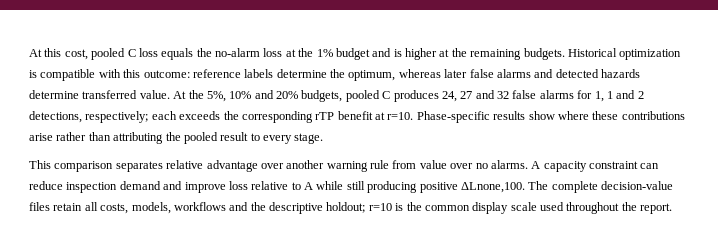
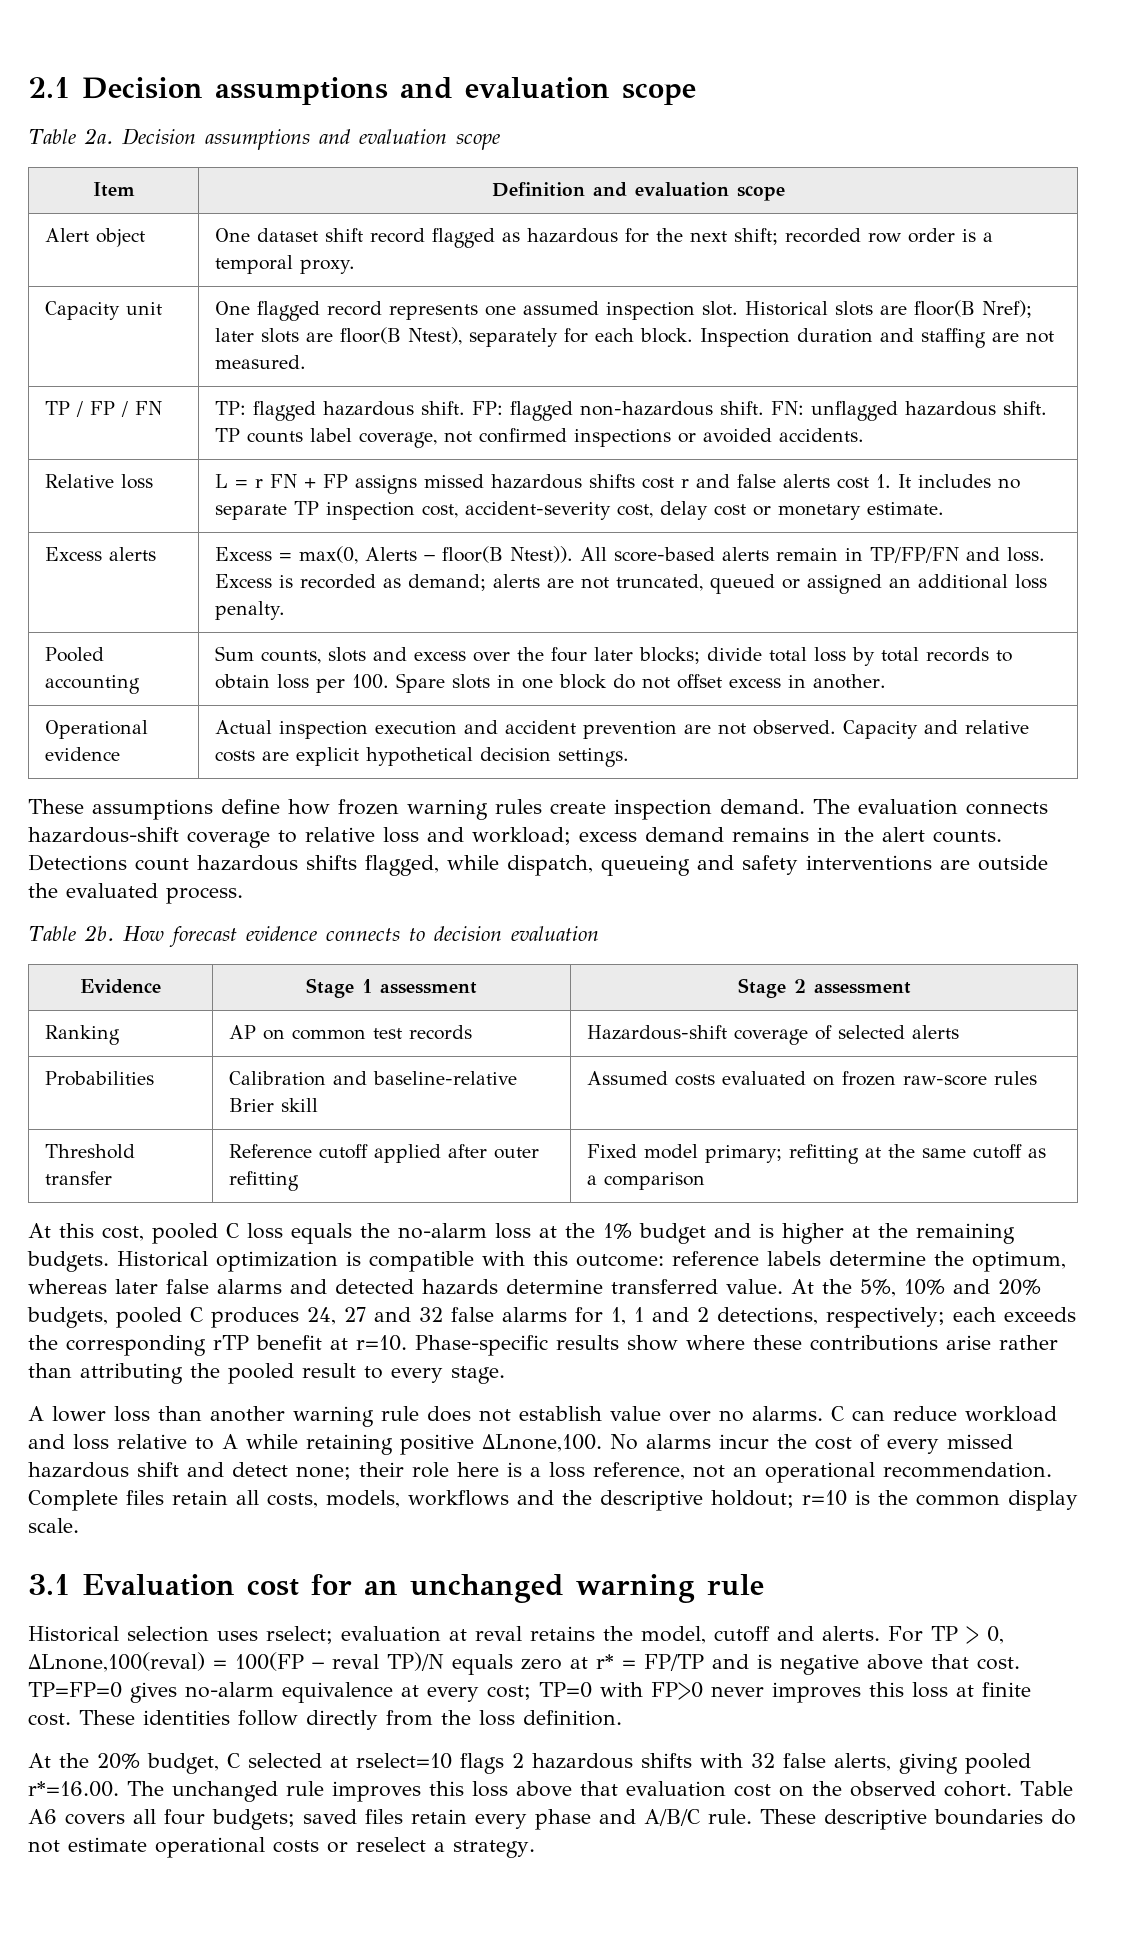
+ 2.1 Decision assumptions and evaluation scope
+ Table 2a. Decision assumptions and evaluation scope
+ Item | Definition and evaluation scope
+ Alert object | One dataset shift record flagged as hazardous for the next shift; recorded row order is a temporal proxy.
+ Capacity unit | One flagged record represents one assumed inspection slot. Historical slots are floor(B Nref); later slots are floor(B Ntest), separately for each block. Inspection duration and staffing are not measured.
+ TP / FP / FN | TP: flagged hazardous shift. FP: flagged non-hazardous shift. FN: unflagged hazardous shift. TP counts label coverage, not confirmed inspections or avoided accidents.
+ Relative loss | L = r FN + FP assigns missed hazardous shifts cost r and false alerts cost 1. It includes no separate TP inspection cost, accident-severity cost, delay cost or monetary estimate.
+ Excess alerts | Excess = max(0, Alerts − floor(B Ntest)). All score-based alerts remain in TP/FP/FN and loss. Excess is recorded as demand; alerts are not truncated, queued or assigned an additional loss penalty.
+ Pooled accounting | Sum counts, slots and excess over the four later blocks; divide total loss by total records to obtain loss per 100. Spare slots in one block do not offset excess in another.
+ Operational evidence | Actual inspection execution and accident prevention are not observed. Capacity and relative costs are explicit hypothetical decision settings.
+ These assumptions define how frozen warning rules create inspection demand. The evaluation connects hazardous-shift coverage to relative loss and workload; excess demand remains in the alert counts. Detections count hazardous shifts flagged, while dispatch, queueing and safety interventions are outside the evaluated process.
+ Table 2b. How forecast evidence connects to decision evaluation
+ Evidence | Stage 1 assessment | Stage 2 assessment
+ Ranking | AP on common test records | Hazardous-shift coverage of selected alerts
+ Probabilities | Calibration and baseline-relative Brier skill | Assumed costs evaluated on frozen raw-score rules
+ Threshold transfer | Reference cutoff applied after outer refitting | Fixed model primary; refitting at the same cutoff as a comparison
- This comparison separates relative advantage over another warning rule from value over no alarms. A capacity constraint can reduce inspection demand and improve loss relative to A while still producing positive ΔLnone,100. The complete decision-value files retain all costs, models, workflows and the descriptive holdout; r=10 is the common display scale used throughout the report.
+ A lower loss than another warning rule does not establish value over no alarms. C can reduce workload and loss relative to A while retaining positive ΔLnone,100. No alarms incur the cost of every missed hazardous shift and detect none; their role here is a loss reference, not an operational recommendation. Complete files retain all costs, models, workflows and the descriptive holdout; r=10 is the common display scale.
+ 3.1 Evaluation cost for an unchanged warning rule
+ Historical selection uses rselect; evaluation at reval retains the model, cutoff and alerts. For TP > 0, ΔLnone,100(reval) = 100(FP − reval TP)/N equals zero at r* = FP/TP and is negative above that cost. TP=FP=0 gives no-alarm equivalence at every cost; TP=0 with FP>0 never improves this loss at finite cost. These identities follow directly from the loss definition.
+ At the 20% budget, C selected at rselect=10 flags 2 hazardous shifts with 32 false alerts, giving pooled r*=16.00. The unchanged rule improves this loss above that evaluation cost on the observed cohort. Table A6 covers all four budgets; saved files retain every phase and A/B/C rule. These descriptive boundaries do not estimate operational costs or reselect a strategy.

